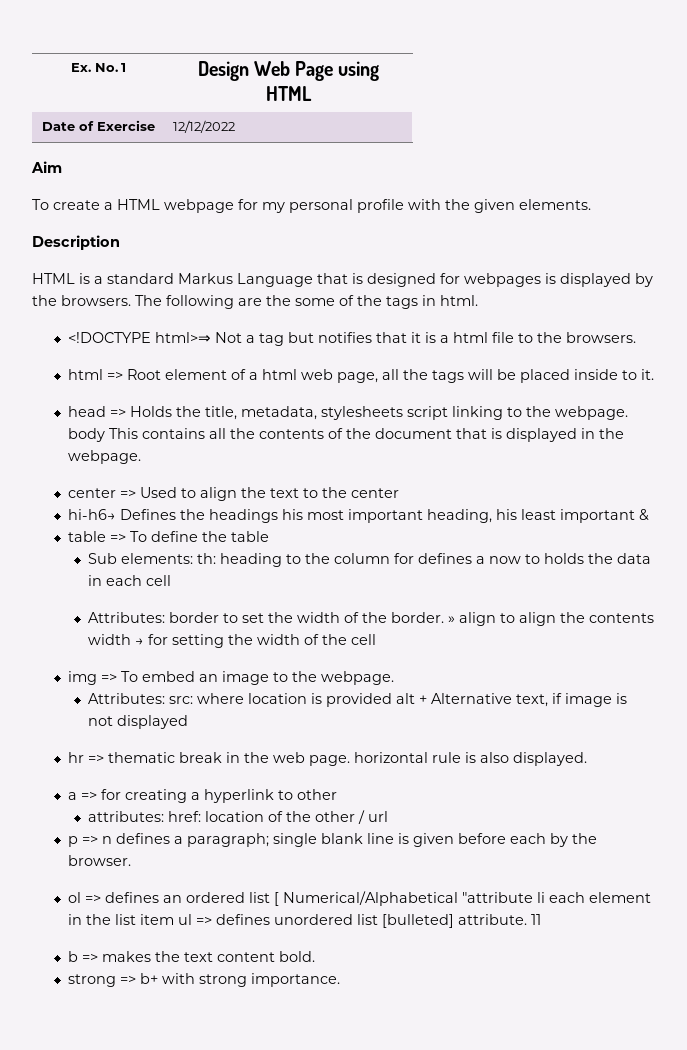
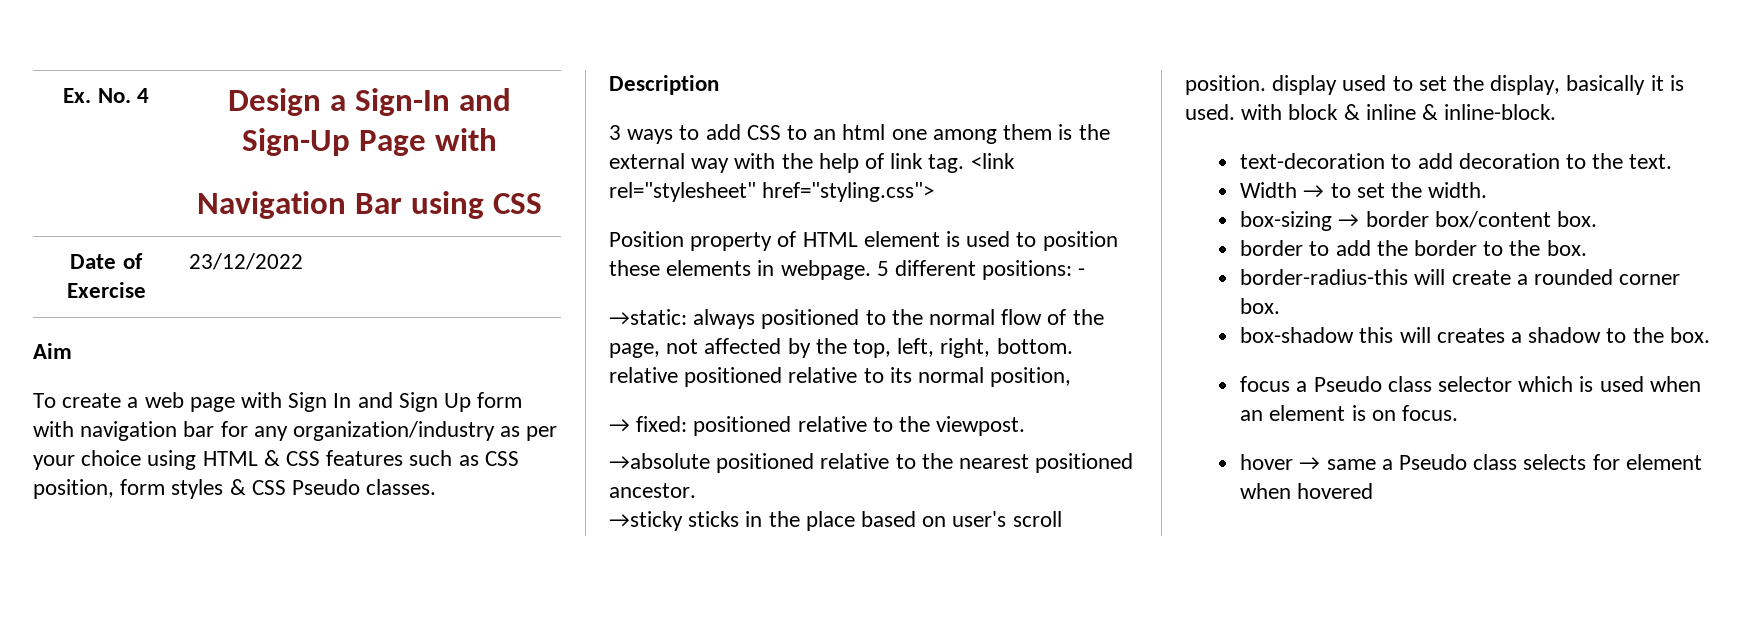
- Ex. No. 1 | Design Web Page using HTML
+ Ex. No. 4 | Design a Sign-In and Sign-Up Page with
+ Navigation Bar using CSS
- Date of Exercise | 12/12/2022
+ Date of Exercise | 23/12/2022
- To create a HTML webpage for my personal profile with the given elements.
+ To create a web page with Sign In and Sign Up form with navigation bar for any organization/industry as per your choice using HTML & CSS features such as CSS position, form styles & CSS Pseudo classes.
  Description
- HTML is a standard Markus Language that is designed for webpages is displayed by the browsers. The following are the some of the tags in html.
- <!DOCTYPE html>⇒ Not a tag but notifies that it is a html file to the browsers.
- html => Root element of a html web page, all the tags will be placed inside to it.
- head => Holds the title, metadata, stylesheets script linking to the webpage. body This contains all the contents of the document that is displayed in the webpage.
- center => Used to align the text to the center
- hi-h6→ Defines the headings his most important heading, his least important &
- table => To define the table
- Sub elements: th: heading to the column for defines a now to holds the data in each cell
- Attributes: border to set the width of the border. » align to align the contents width → for setting the width of the cell
- img => To embed an image to the webpage.
- Attributes: src: where location is provided alt + Alternative text, if image is not displayed
- hr => thematic break in the web page. horizontal rule is also displayed.
- a => for creating a hyperlink to other
- attributes: href: location of the other / url
- p => n defines a paragraph; single blank line is given before each by the browser.
- ol => defines an ordered list [ Numerical/Alphabetical "attribute li each element in the list item ul => defines unordered list [bulleted] attribute. 11
- b => makes the text content bold.
- strong => b+ with strong importance.
+ 3 ways to add CSS to an html one among them is the external way with the help of link tag. <link rel="stylesheet" href="styling.css">
+ Position property of HTML element is used to position these elements in webpage. 5 different positions: -
+ →static: always positioned to the normal flow of the page, not affected by the top, left, right, bottom. relative positioned relative to its normal position,
+ → fixed: positioned relative to the viewpost.
+ →absolute positioned relative to the nearest positioned ancestor.
+ →sticky sticks in the place based on user's scroll position. display used to set the display, basically it is used. with block & inline & inline-block.
+ text-decoration to add decoration to the text.
+ Width → to set the width.
+ box-sizing → border box/content box.
+ border to add the border to the box.
+ border-radius-this will create a rounded corner box.
+ box-shadow this will creates a shadow to the box.
+ focus a Pseudo class selector which is used when an element is on focus.
+ hover → same a Pseudo class selects for element when hovered

